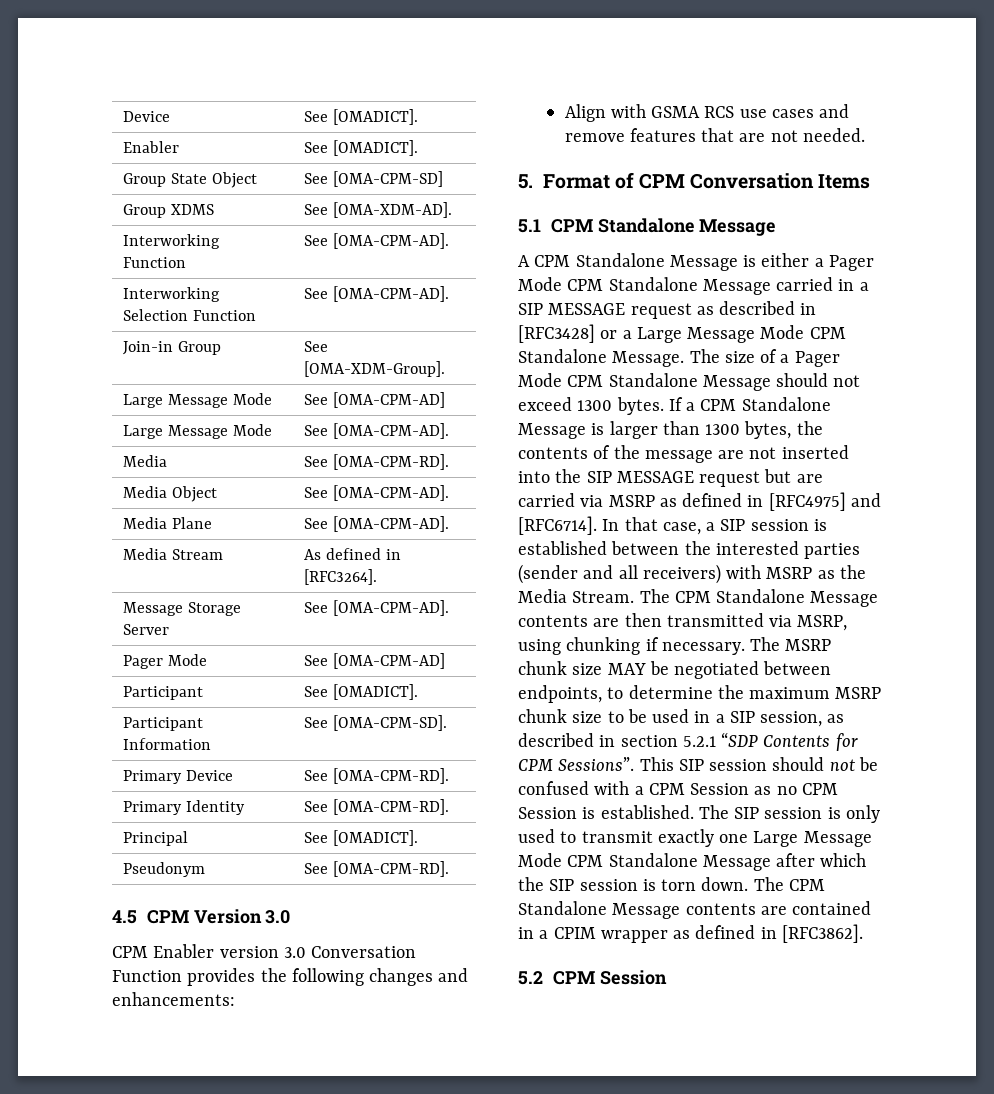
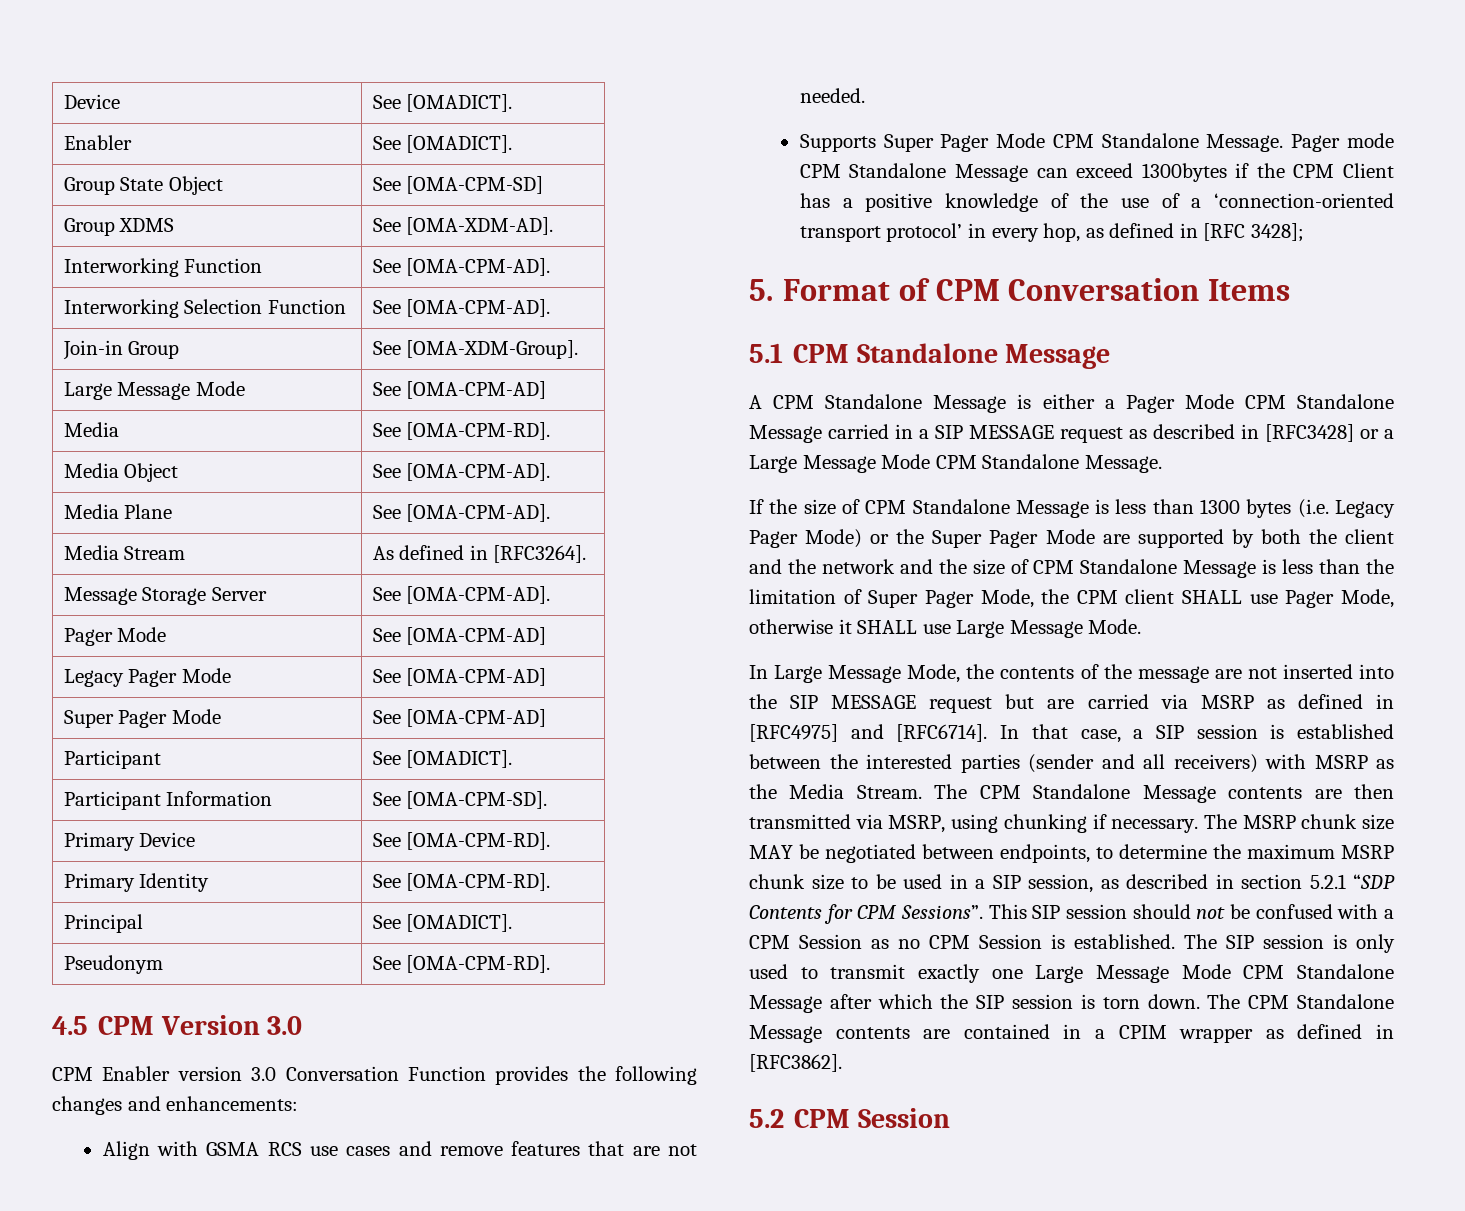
- Large Message Mode | See [OMA-CPM-AD].
+ Legacy Pager Mode | See [OMA-CPM-AD]
+ Super Pager Mode | See [OMA-CPM-AD]
+ Supports Super Pager Mode CPM Standalone Message. Pager mode CPM Standalone Message can exceed 1300bytes if the CPM Client has a positive knowledge of the use of a ‘connection-oriented transport protocol’ in every hop, as defined in [RFC 3428];
- A CPM Standalone Message is either a Pager Mode CPM Standalone Message carried in a SIP MESSAGE request as described in [RFC3428] or a Large Message Mode CPM Standalone Message. The size of a Pager Mode CPM Standalone Message should not exceed 1300 bytes. If a CPM Standalone Message is larger than 1300 bytes, the contents of the message are not inserted into the SIP MESSAGE request but are carried via MSRP as defined in [RFC4975] and [RFC6714].
+ A CPM Standalone Message is either a Pager Mode CPM Standalone Message carried in a SIP MESSAGE request as described in [RFC3428] or a Large Message Mode CPM Standalone Message.
+ If the size of CPM Standalone Message is less than 1300 bytes (i.e. Legacy Pager Mode) or the Super Pager Mode are supported by both the client and the network and the size of CPM Standalone Message is less than the limitation of Super Pager Mode, the CPM client SHALL use Pager Mode, otherwise it SHALL use Large Message Mode.
+ In Large Message Mode, the contents of the message are not inserted into the SIP MESSAGE request but are carried via MSRP as defined in [RFC4975] and [RFC6714].

